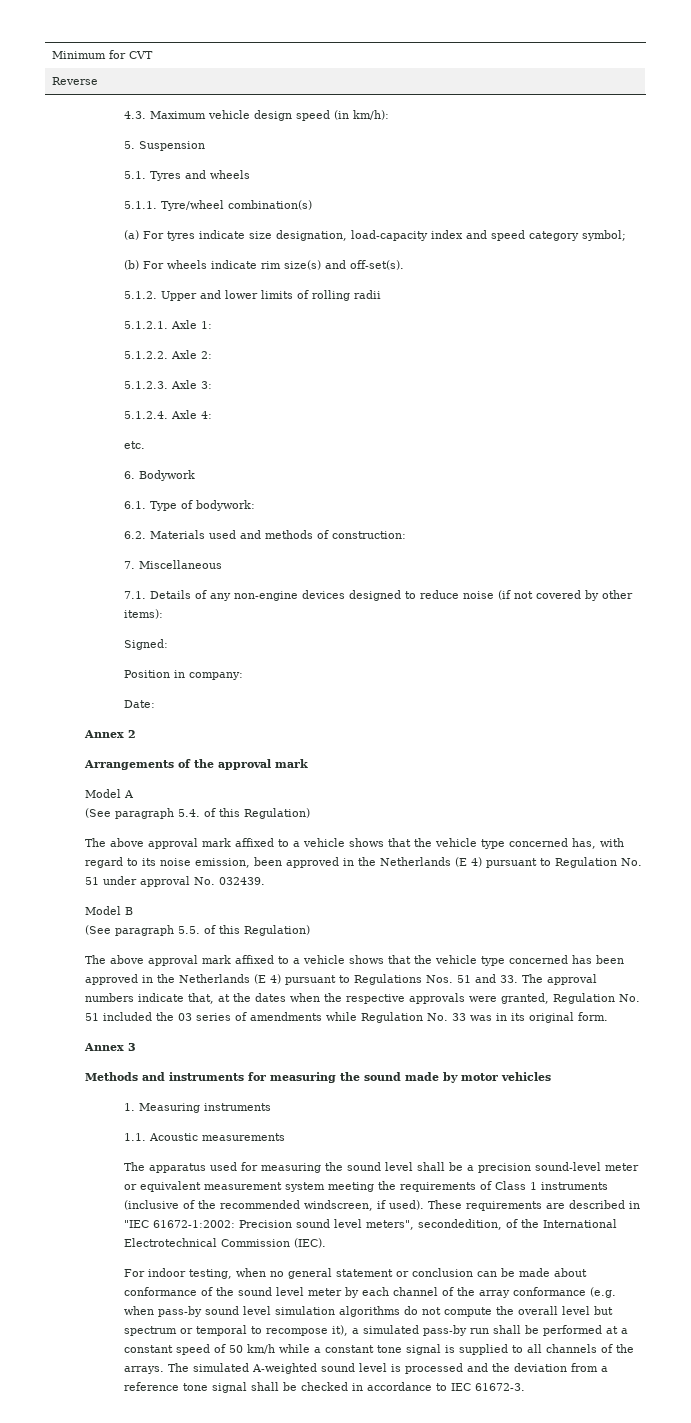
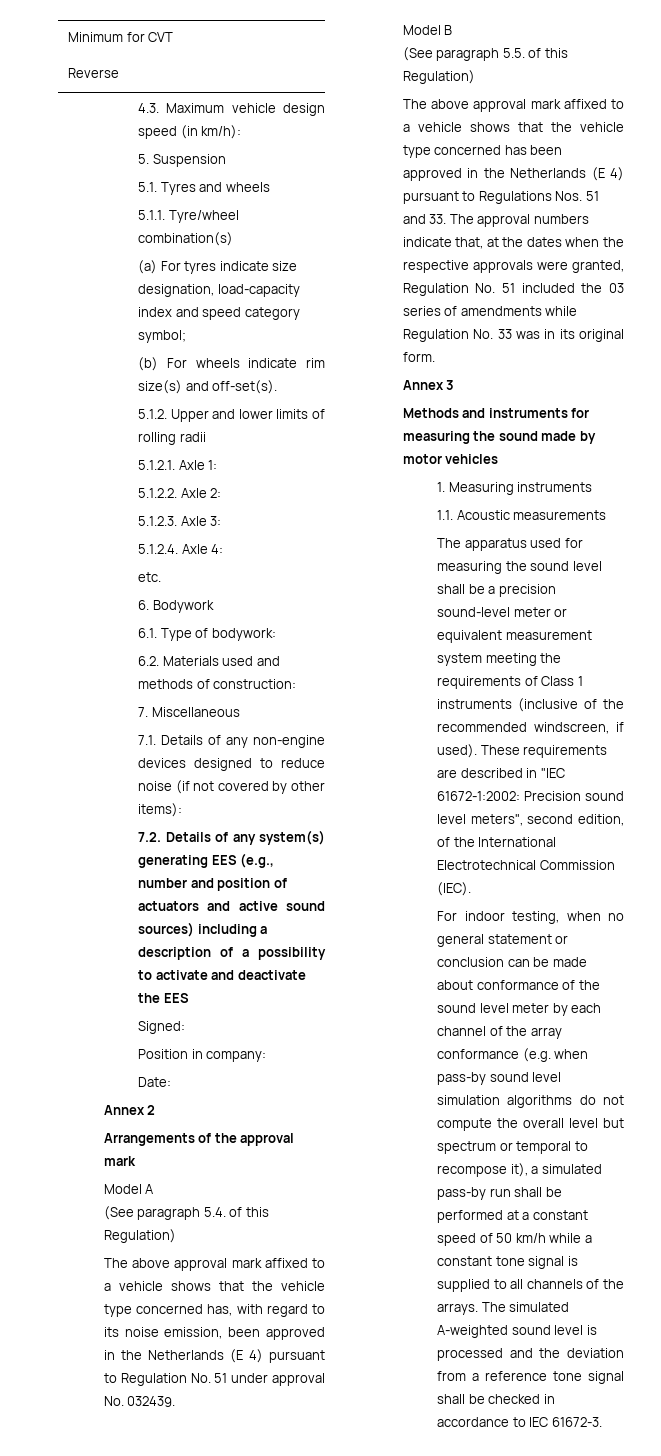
+ 7.2. Details of any system(s) generating EES (e.g., number and position of actuators and active sound sources) including a description of a possibility to activate and deactivate the EES
- These requirements are described in "IEC 61672-1:2002: Precision sound level meters", secondedition, of the International Electrotechnical Commission (IEC).
+ These requirements are described in "IEC 61672-1:2002: Precision sound level meters", second edition, of the International Electrotechnical Commission (IEC).

